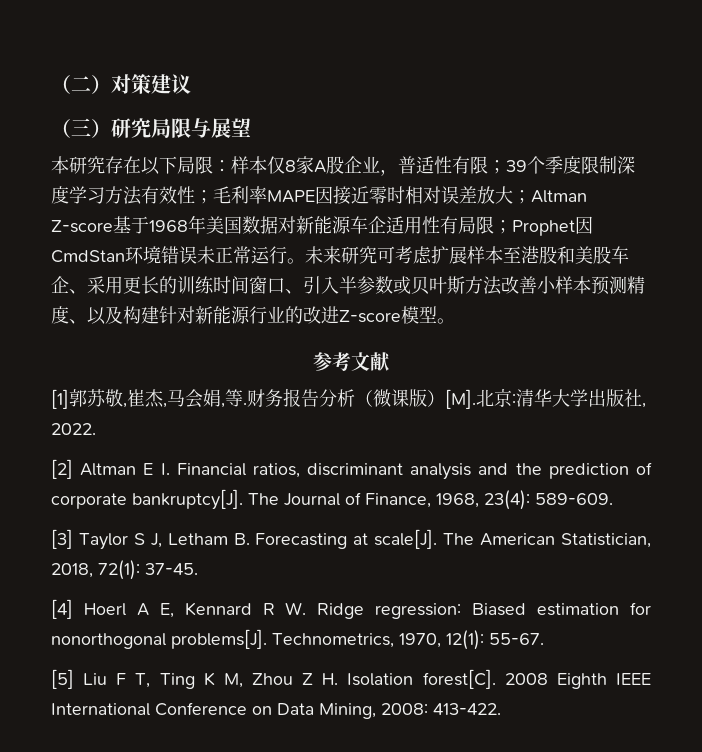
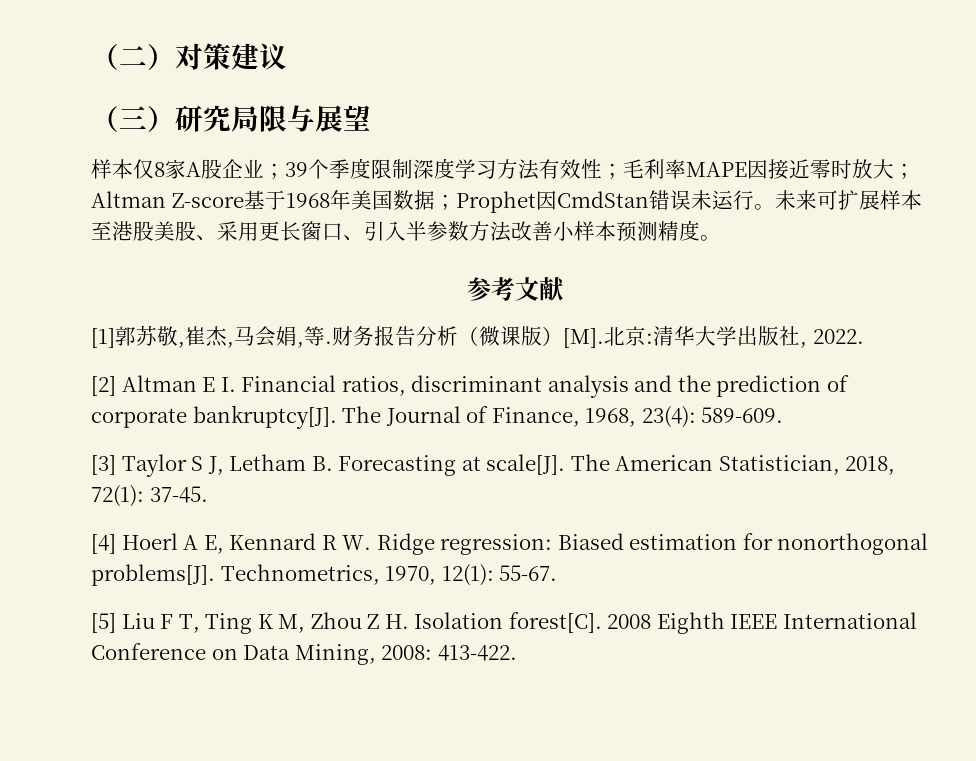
- 本研究存在以下局限：样本仅8家A股企业，普适性有限；39个季度限制深度学习方法有效性；毛利率MAPE因接近零时相对误差放大；Altman Z-score基于1968年美国数据对新能源车企适用性有局限；Prophet因CmdStan环境错误未正常运行。未来研究可考虑扩展样本至港股和美股车企、采用更长的训练时间窗口、引入半参数或贝叶斯方法改善小样本预测精度、以及构建针对新能源行业的改进Z-score模型。
+ 样本仅8家A股企业；39个季度限制深度学习方法有效性；毛利率MAPE因接近零时放大；Altman Z-score基于1968年美国数据；Prophet因CmdStan错误未运行。未来可扩展样本至港股美股、采用更长窗口、引入半参数方法改善小样本预测精度。

